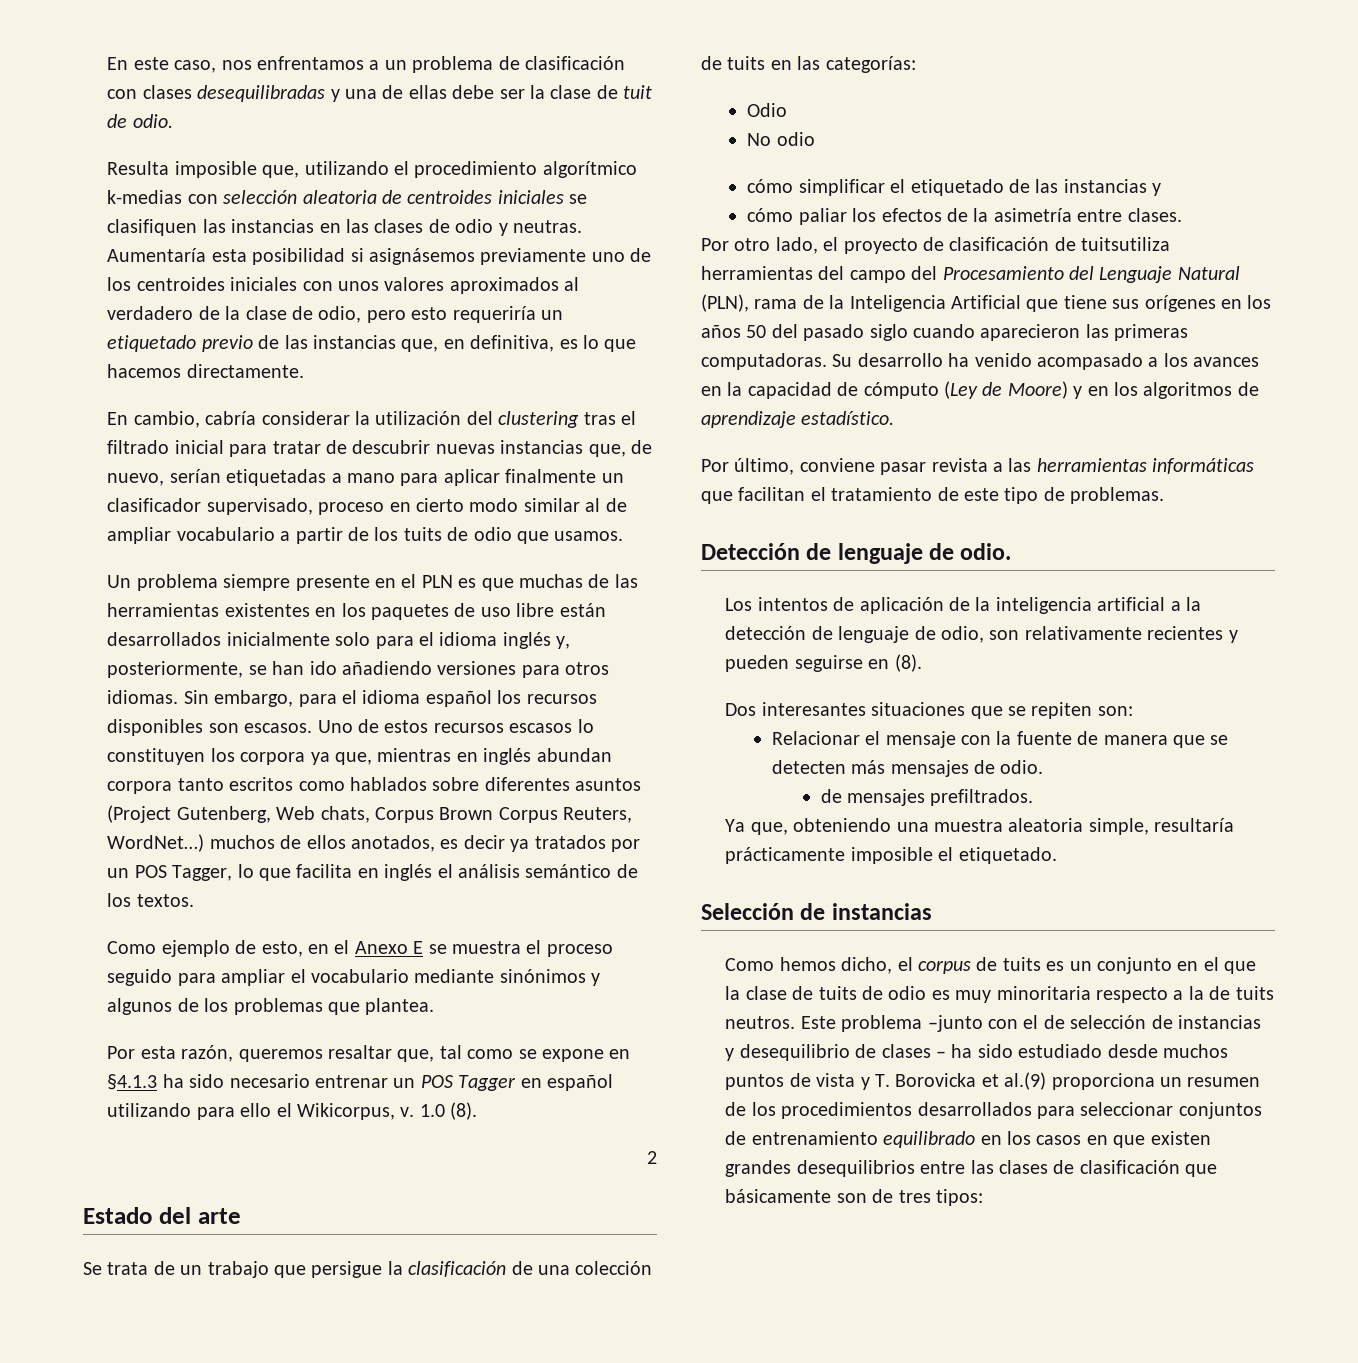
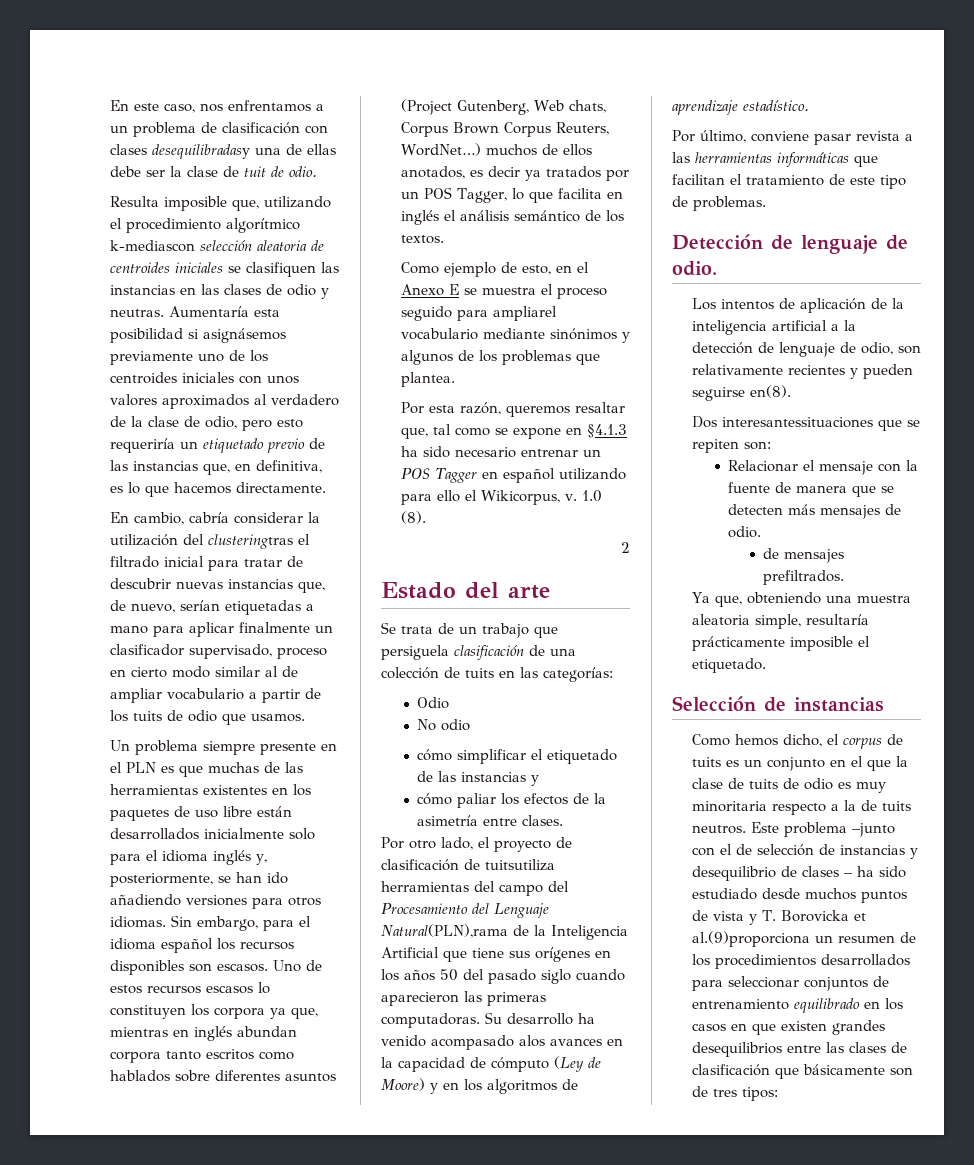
- En este caso, nos enfrentamos a un problema de clasificación con clases desequilibradas y una de ellas debe ser la clase de tuit de odio.
+ En este caso, nos enfrentamos a un problema de clasificación con clases desequilibradasy una de ellas debe ser la clase de tuit de odio.
- Resulta imposible que, utilizando el procedimiento algorítmico k-medias con selección aleatoria de centroides iniciales se clasifiquen las instancias en las clases de odio y neutras.
+ Resulta imposible que, utilizando el procedimiento algorítmico k-mediascon selección aleatoria de centroides iniciales se clasifiquen las instancias en las clases de odio y neutras.
- En cambio, cabría considerar la utilización del clustering tras el filtrado inicial para tratar de descubrir nuevas instancias que, de nuevo, serían etiquetadas a mano para aplicar finalmente un clasificador supervisado, proceso en cierto modo similar al de ampliar vocabulario a partir de los tuits de odio que usamos.
+ En cambio, cabría considerar la utilización del clusteringtras el filtrado inicial para tratar de descubrir nuevas instancias que, de nuevo, serían etiquetadas a mano para aplicar finalmente un clasificador supervisado, proceso en cierto modo similar al de ampliar vocabulario a partir de los tuits de odio que usamos.
- Como ejemplo de esto, en el Anexo E se muestra el proceso seguido para ampliar el vocabulario mediante sinónimos y algunos de los problemas que plantea.
+ Como ejemplo de esto, en el Anexo E se muestra el proceso seguido para ampliarel vocabulario mediante sinónimos y algunos de los problemas que plantea.
- Se trata de un trabajo que persigue la clasificación de una colección de tuits en las categorías:
+ Se trata de un trabajo que persiguela clasificación de una colección de tuits en las categorías:
- Por otro lado, el proyecto de clasificación de tuitsutiliza herramientas del campo del Procesamiento del Lenguaje Natural (PLN), rama de la Inteligencia Artificial que tiene sus orígenes en los años 50 del pasado siglo cuando aparecieron las primeras computadoras.
+ Por otro lado, el proyecto de clasificación de tuitsutiliza herramientas del campo del Procesamiento del Lenguaje Natural(PLN),rama de la Inteligencia Artificial que tiene sus orígenes en los años 50 del pasado siglo cuando aparecieron las primeras computadoras.
- Su desarrollo ha venido acompasado a los avances en la capacidad de cómputo (Ley de Moore) y en los algoritmos de aprendizaje estadístico.
+ Su desarrollo ha venido acompasado alos avances en la capacidad de cómputo (Ley de Moore) y en los algoritmos de aprendizaje estadístico.
- Los intentos de aplicación de la inteligencia artificial a la detección de lenguaje de odio, son relativamente recientes y pueden seguirse en (8).
+ Los intentos de aplicación de la inteligencia artificial a la detección de lenguaje de odio, son relativamente recientes y pueden seguirse en(8).
- Dos interesantes situaciones que se repiten son:
+ Dos interesantessituaciones que se repiten son:
- Este problema –junto con el de selección de instancias y desequilibrio de clases – ha sido estudiado desde muchos puntos de vista y T. Borovicka et al.(9) proporciona un resumen de los procedimientos desarrollados para seleccionar conjuntos de entrenamiento equilibrado en los casos en que existen grandes desequilibrios entre las clases de clasificación que básicamente son de tres tipos:
+ Este problema –junto con el de selección de instancias y desequilibrio de clases – ha sido estudiado desde muchos puntos de vista y T. Borovicka et al.(9)proporciona un resumen de los procedimientos desarrollados para seleccionar conjuntos de entrenamiento equilibrado en los casos en que existen grandes desequilibrios entre las clases de clasificación que básicamente son de tres tipos:

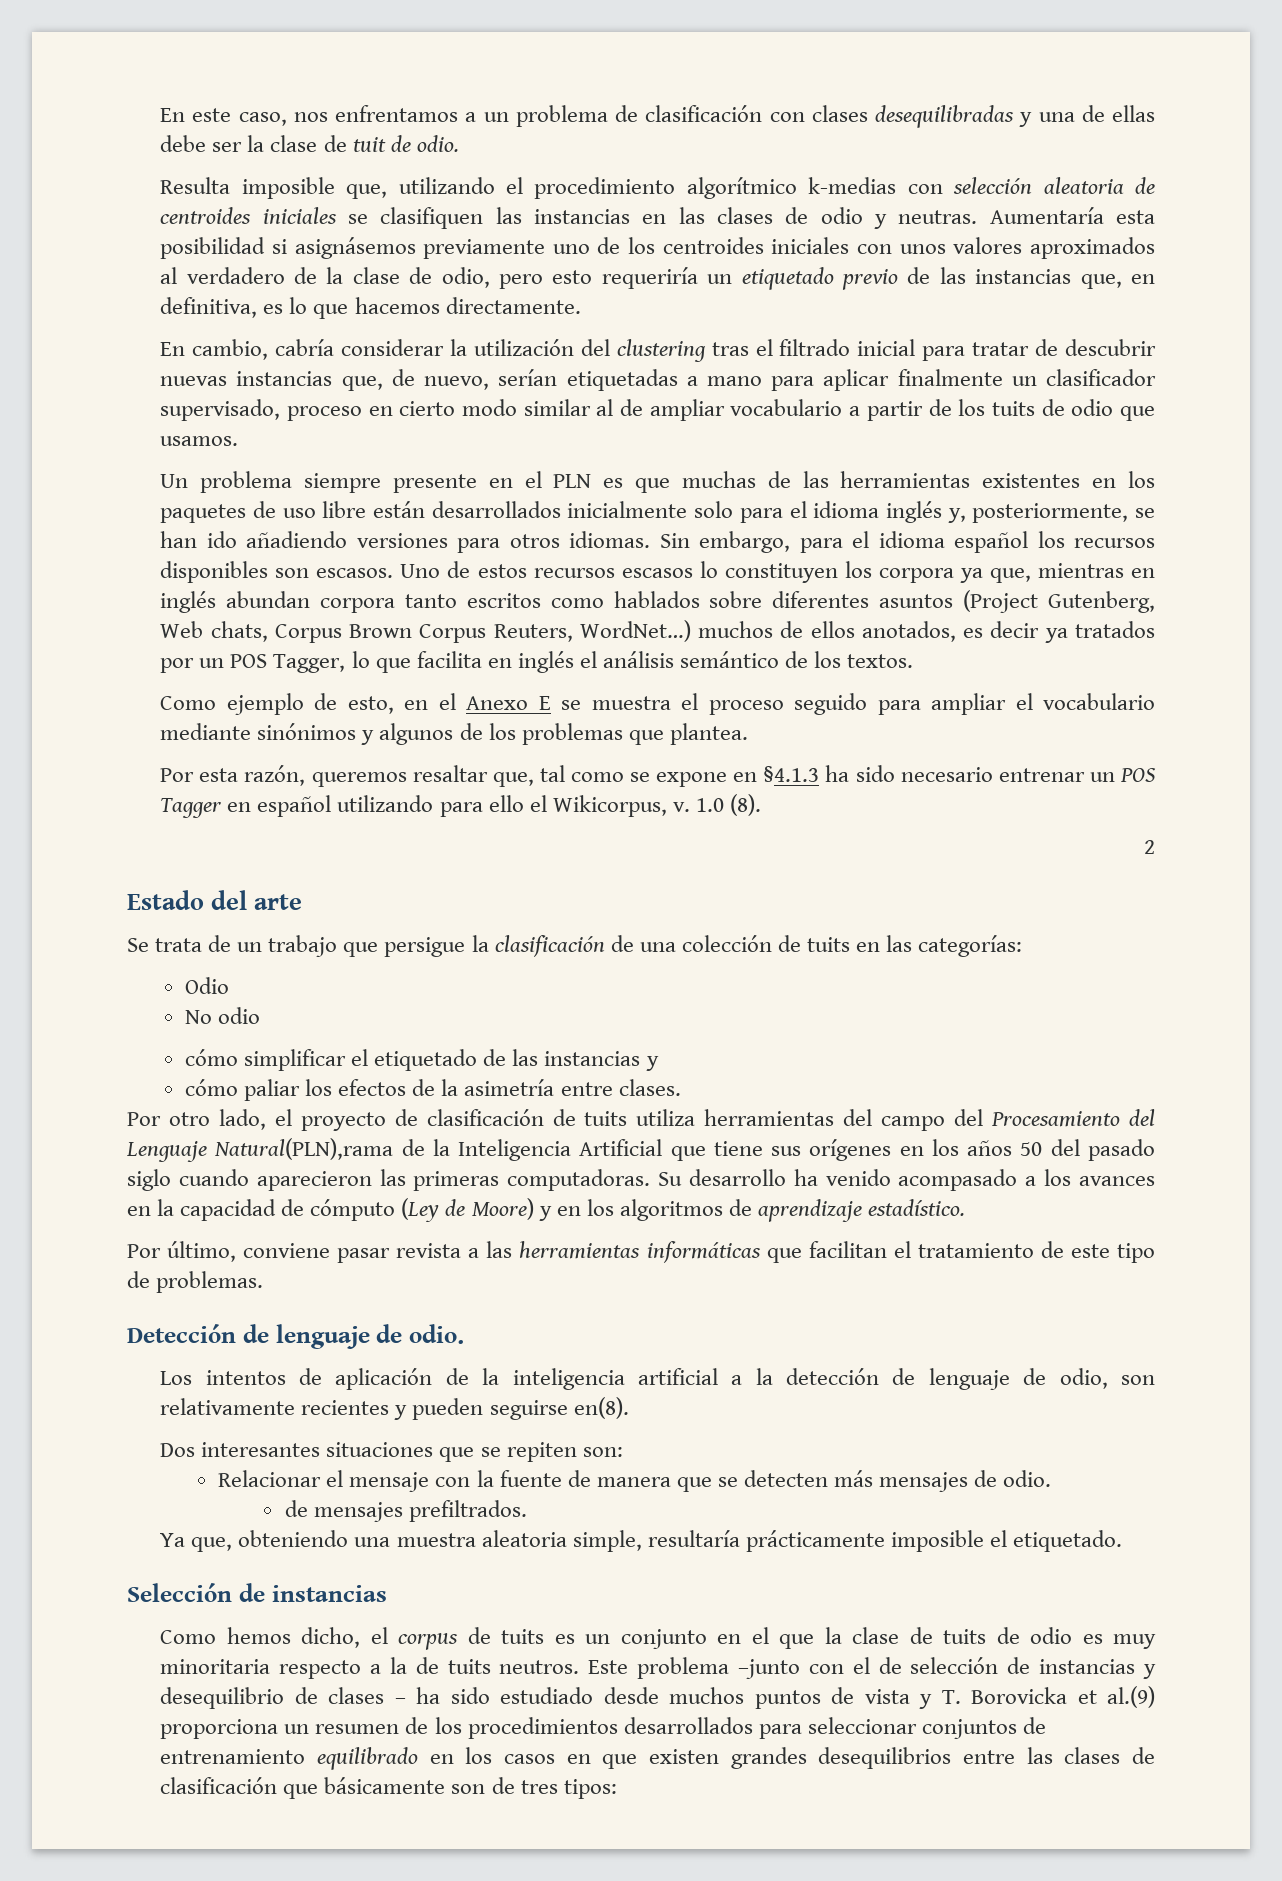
- En este caso, nos enfrentamos a un problema de clasificación con clases desequilibradasy una de ellas debe ser la clase de tuit de odio.
+ En este caso, nos enfrentamos a un problema de clasificación con clases desequilibradas y una de ellas debe ser la clase de tuit de odio.
- Resulta imposible que, utilizando el procedimiento algorítmico k-mediascon selección aleatoria de centroides iniciales se clasifiquen las instancias en las clases de odio y neutras.
+ Resulta imposible que, utilizando el procedimiento algorítmico k-medias con selección aleatoria de centroides iniciales se clasifiquen las instancias en las clases de odio y neutras.
- En cambio, cabría considerar la utilización del clusteringtras el filtrado inicial para tratar de descubrir nuevas instancias que, de nuevo, serían etiquetadas a mano para aplicar finalmente un clasificador supervisado, proceso en cierto modo similar al de ampliar vocabulario a partir de los tuits de odio que usamos.
+ En cambio, cabría considerar la utilización del clustering tras el filtrado inicial para tratar de descubrir nuevas instancias que, de nuevo, serían etiquetadas a mano para aplicar finalmente un clasificador supervisado, proceso en cierto modo similar al de ampliar vocabulario a partir de los tuits de odio que usamos.
- Como ejemplo de esto, en el Anexo E se muestra el proceso seguido para ampliarel vocabulario mediante sinónimos y algunos de los problemas que plantea.
+ Como ejemplo de esto, en el Anexo E se muestra el proceso seguido para ampliar el vocabulario mediante sinónimos y algunos de los problemas que plantea.
- Se trata de un trabajo que persiguela clasificación de una colección de tuits en las categorías:
+ Se trata de un trabajo que persigue la clasificación de una colección de tuits en las categorías:
- Por otro lado, el proyecto de clasificación de tuitsutiliza herramientas del campo del Procesamiento del Lenguaje Natural(PLN),rama de la Inteligencia Artificial que tiene sus orígenes en los años 50 del pasado siglo cuando aparecieron las primeras computadoras.
+ Por otro lado, el proyecto de clasificación de tuits utiliza herramientas del campo del Procesamiento del Lenguaje Natural(PLN),rama de la Inteligencia Artificial que tiene sus orígenes en los años 50 del pasado siglo cuando aparecieron las primeras computadoras.
- Su desarrollo ha venido acompasado alos avances en la capacidad de cómputo (Ley de Moore) y en los algoritmos de aprendizaje estadístico.
+ Su desarrollo ha venido acompasado a los avances en la capacidad de cómputo (Ley de Moore) y en los algoritmos de aprendizaje estadístico.
- Dos interesantessituaciones que se repiten son:
+ Dos interesantes situaciones que se repiten son:
- Este problema –junto con el de selección de instancias y desequilibrio de clases – ha sido estudiado desde muchos puntos de vista y T. Borovicka et al.(9)proporciona un resumen de los procedimientos desarrollados para seleccionar conjuntos de entrenamiento equilibrado en los casos en que existen grandes desequilibrios entre las clases de clasificación que básicamente son de tres tipos:
+ Este problema –junto con el de selección de instancias y desequilibrio de clases – ha sido estudiado desde muchos puntos de vista y T. Borovicka et al.(9) proporciona un resumen de los procedimientos desarrollados para seleccionar conjuntos de entrenamiento equilibrado en los casos en que existen grandes desequilibrios entre las clases de clasificación que básicamente son de tres tipos:

